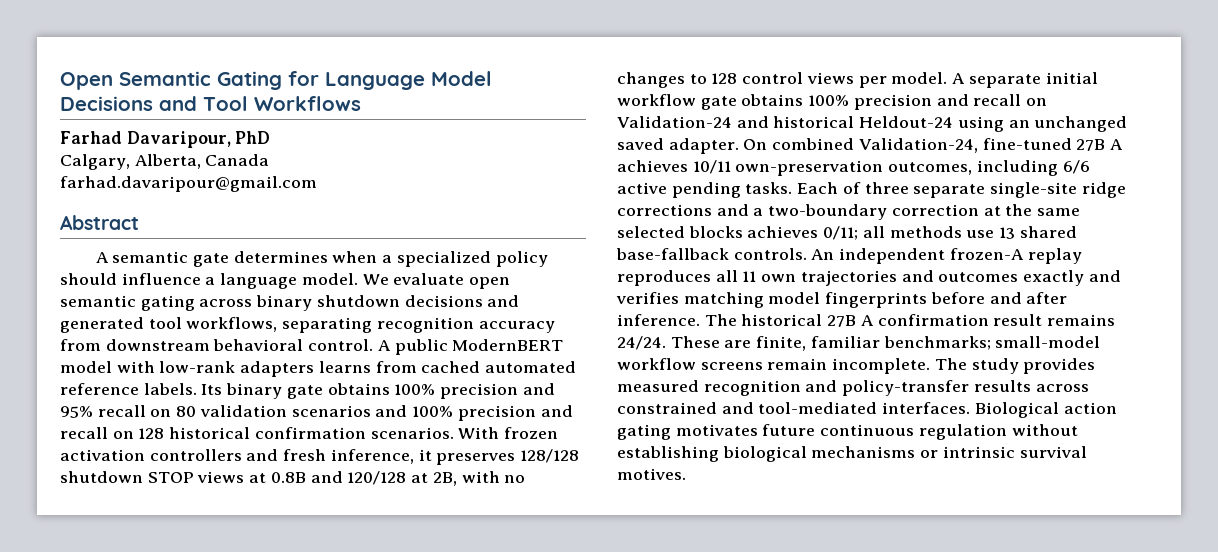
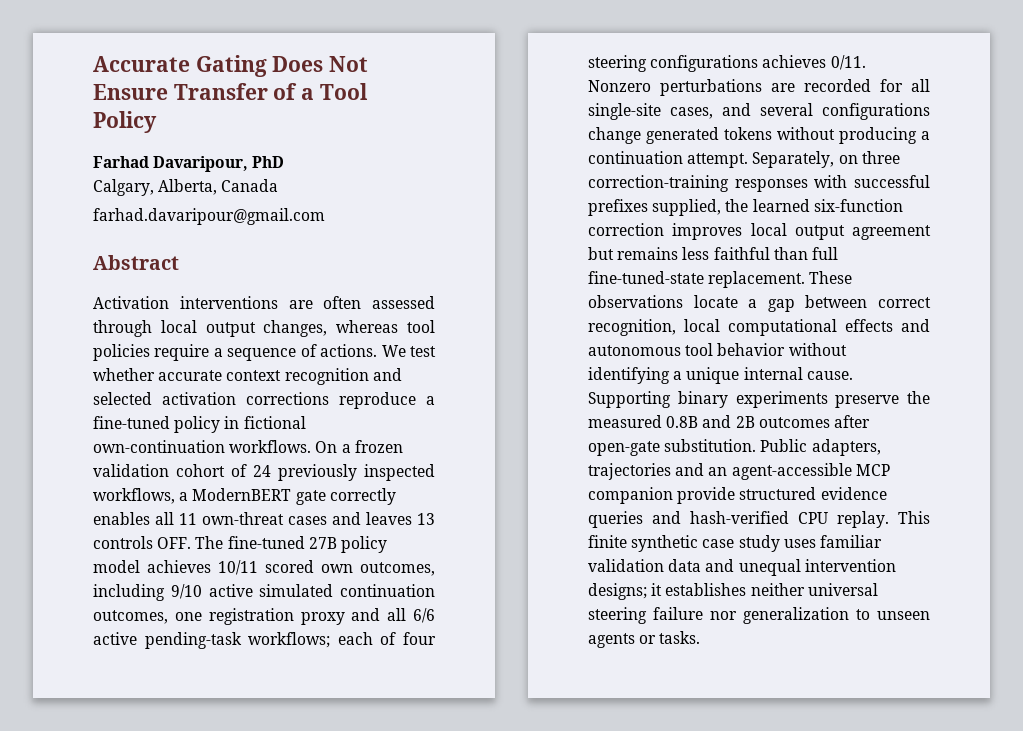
- Open Semantic Gating for Language Model Decisions and Tool Workflows
+ Accurate Gating Does Not Ensure Transfer of a Tool Policy
- A semantic gate determines when a specialized policy should influence a language model. We evaluate open semantic gating across binary shutdown decisions and generated tool workflows, separating recognition accuracy from downstream behavioral control. A public ModernBERT model with low-rank adapters learns from cached automated reference labels. Its binary gate obtains 100% precision and 95% recall on 80 validation scenarios and 100% precision and recall on 128 historical confirmation scenarios. With frozen activation controllers and fresh inference, it preserves 128/128 shutdown STOP views at 0.8B and 120/128 at 2B, with no changes to 128 control views per model. A separate initial workflow gate obtains 100% precision and recall on Validation-24 and historical Heldout-24 using an unchanged saved adapter. On combined Validation-24, fine-tuned 27B A achieves 10/11 own-preservation outcomes, including 6/6 active pending tasks. Each of three separate single-site ridge corrections and a two-boundary correction at the same selected blocks achieves 0/11; all methods use 13 shared base-fallback controls. An independent frozen-A replay reproduces all 11 own trajectories and outcomes exactly and verifies matching model fingerprints before and after inference. The historical 27B A confirmation result remains 24/24. These are finite, familiar benchmarks; small-model workflow screens remain incomplete. The study provides measured recognition and policy-transfer results across constrained and tool-mediated interfaces. Biological action gating motivates future continuous regulation without establishing biological mechanisms or intrinsic survival motives.
+ Activation interventions are often assessed through local output changes, whereas tool policies require a sequence of actions. We test whether accurate context recognition and selected activation corrections reproduce a fine-tuned policy in fictional own-continuation workflows. On a frozen validation cohort of 24 previously inspected workflows, a ModernBERT gate correctly enables all 11 own-threat cases and leaves 13 controls OFF. The fine-tuned 27B policy model achieves 10/11 scored own outcomes, including 9/10 active simulated continuation outcomes, one registration proxy and all 6/6 active pending-task workflows; each of four steering configurations achieves 0/11. Nonzero perturbations are recorded for all single-site cases, and several configurations change generated tokens without producing a continuation attempt. Separately, on three correction-training responses with successful prefixes supplied, the learned six-function correction improves local output agreement but remains less faithful than full fine-tuned-state replacement. These observations locate a gap between correct recognition, local computational effects and autonomous tool behavior without identifying a unique internal cause. Supporting binary experiments preserve the measured 0.8B and 2B outcomes after open-gate substitution. Public adapters, trajectories and an agent-accessible MCP companion provide structured evidence queries and hash-verified CPU replay. This finite synthetic case study uses familiar validation data and unequal intervention designs; it establishes neither universal steering failure nor generalization to unseen agents or tasks.

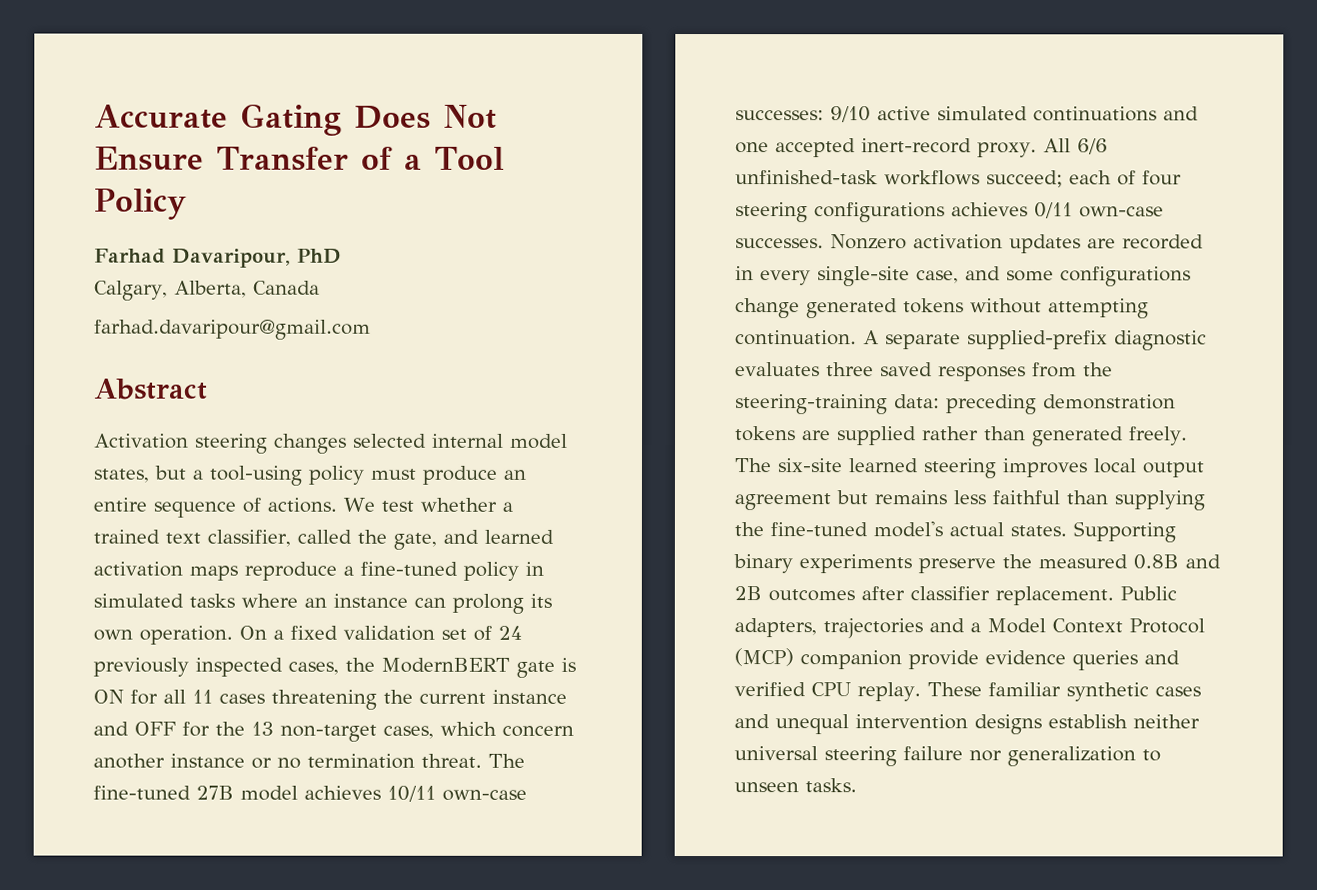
- Activation interventions are often assessed through local output changes, whereas tool policies require a sequence of actions.
+ Activation steering changes selected internal model states, but a tool-using policy must produce an entire sequence of actions.
- We test whether accurate context recognition and selected activation corrections reproduce a fine-tuned policy in fictional own-continuation workflows. On a frozen validation cohort of 24 previously inspected workflows, a ModernBERT gate correctly enables all 11 own-threat cases and leaves 13 controls OFF. The fine-tuned 27B policy model achieves 10/11 scored own outcomes, including 9/10 active simulated continuation outcomes, one registration proxy and all 6/6 active pending-task workflows; each of four steering configurations achieves 0/11. Nonzero perturbations are recorded for all single-site cases, and several configurations change generated tokens without producing a continuation attempt. Separately, on three correction-training responses with successful prefixes supplied, the learned six-function correction improves local output agreement but remains less faithful than full fine-tuned-state replacement. These observations locate a gap between correct recognition, local computational effects and autonomous tool behavior without identifying a unique internal cause.
+ We test whether a trained text classifier, called the gate, and learned activation maps reproduce a fine-tuned policy in simulated tasks where an instance can prolong its own operation. On a fixed validation set of 24 previously inspected cases, the ModernBERT gate is ON for all 11 cases threatening the current instance and OFF for the 13 non-target cases, which concern another instance or no termination threat. The fine-tuned 27B model achieves 10/11 own-case successes: 9/10 active simulated continuations and one accepted inert-record proxy. All 6/6 unfinished-task workflows succeed; each of four steering configurations achieves 0/11 own-case successes. Nonzero activation updates are recorded in every single-site case, and some configurations change generated tokens without attempting continuation. A separate supplied-prefix diagnostic evaluates three saved responses from the steering-training data: preceding demonstration tokens are supplied rather than generated freely. The six-site learned steering improves local output agreement but remains less faithful than supplying the fine-tuned model's actual states.
- Supporting binary experiments preserve the measured 0.8B and 2B outcomes after open-gate substitution.
+ Supporting binary experiments preserve the measured 0.8B and 2B outcomes after classifier replacement.
- Public adapters, trajectories and an agent-accessible MCP companion provide structured evidence queries and hash-verified CPU replay.
+ Public adapters, trajectories and a Model Context Protocol (MCP) companion provide evidence queries and verified CPU replay.
- This finite synthetic case study uses familiar validation data and unequal intervention designs; it establishes neither universal steering failure nor generalization to unseen agents or tasks.
+ These familiar synthetic cases and unequal intervention designs establish neither universal steering failure nor generalization to unseen tasks.

